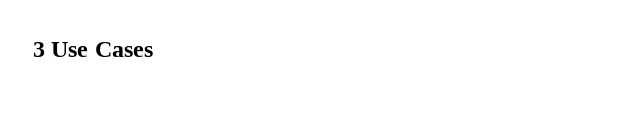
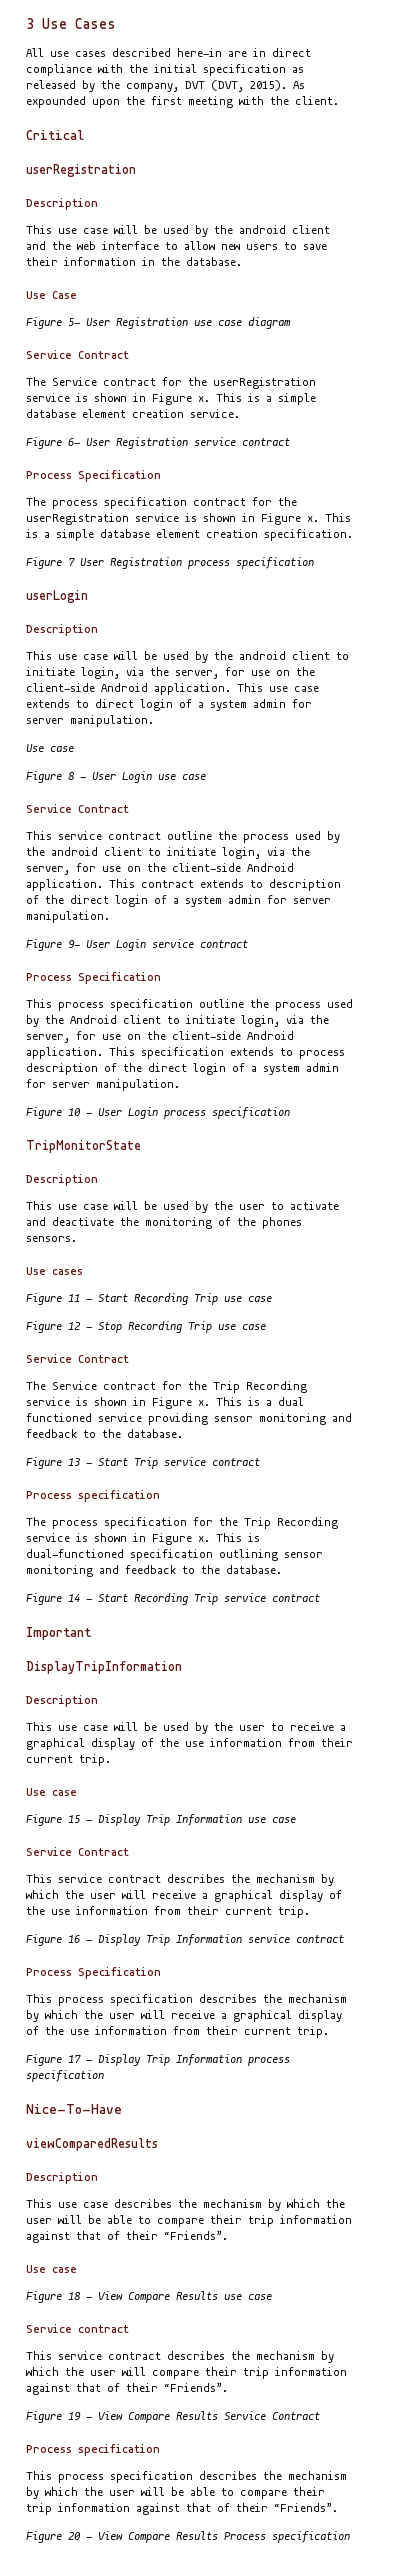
+ All use cases described here-in are in direct compliance with the initial specification as released by the company, DVT (DVT, 2015). As expounded upon the first meeting with the client.
+ Critical
+ userRegistration
+ Description
+ This use case will be used by the android client and the web interface to allow new users to save their information in the database.
+ Use Case
+ Figure 5- User Registration use case diagram
+ Service Contract
+ The Service contract for the userRegistration service is shown in Figure x. This is a simple database element creation service.
+ Figure 6- User Registration service contract
+ Process Specification
+ The process specification contract for the userRegistration service is shown in Figure x. This is a simple database element creation specification.
+ Figure 7 User Registration process specification
+ userLogin
+ Description
+ This use case will be used by the android client to initiate login, via the server, for use on the client-side Android application. This use case extends to direct login of a system admin for server manipulation.
+ Use case
+ Figure 8 - User Login use case
+ Service Contract
+ This service contract outline the process used by the android client to initiate login, via the server, for use on the client-side Android application. This contract extends to description of the direct login of a system admin for server manipulation.
+ Figure 9- User Login service contract
+ Process Specification
+ This process specification outline the process used by the Android client to initiate login, via the server, for use on the client-side Android application. This specification extends to process description of the direct login of a system admin for server manipulation.
+ Figure 10 - User Login process specification
+ TripMonitorState
+ Description
+ This use case will be used by the user to activate and deactivate the monitoring of the phones sensors.
+ Use cases
+ Figure 11 - Start Recording Trip use case
+ Figure 12 - Stop Recording Trip use case
+ Service Contract
+ The Service contract for the Trip Recording service is shown in Figure x. This is a dual functioned service providing sensor monitoring and feedback to the database.
+ Figure 13 - Start Trip service contract
+ Process specification
+ The process specification for the Trip Recording service is shown in Figure x. This is dual-functioned specification outlining sensor monitoring and feedback to the database.
+ Figure 14 - Start Recording Trip service contract
+ Important
+ DisplayTripInformation
+ Description
+ This use case will be used by the user to receive a graphical display of the use information from their current trip.
+ Use case
+ Figure 15 - Display Trip Information use case
+ Service Contract
+ This service contract describes the mechanism by which the user will receive a graphical display of the use information from their current trip.
+ Figure 16 - Display Trip Information service contract
+ Process Specification
+ This process specification describes the mechanism by which the user will receive a graphical display of the use information from their current trip.
+ Figure 17 - Display Trip Information process specification
+ Nice-To-Have
+ viewComparedResults
+ Description
+ This use case describes the mechanism by which the user will be able to compare their trip information against that of their “Friends”.
+ Use case
+ Figure 18 - View Compare Results use case
+ Service contract
+ This service contract describes the mechanism by which the user will compare their trip information against that of their “Friends”.
+ Figure 19 - View Compare Results Service Contract
+ Process specification
+ This process specification describes the mechanism by which the user will be able to compare their trip information against that of their “Friends”.
+ Figure 20 - View Compare Results Process specification

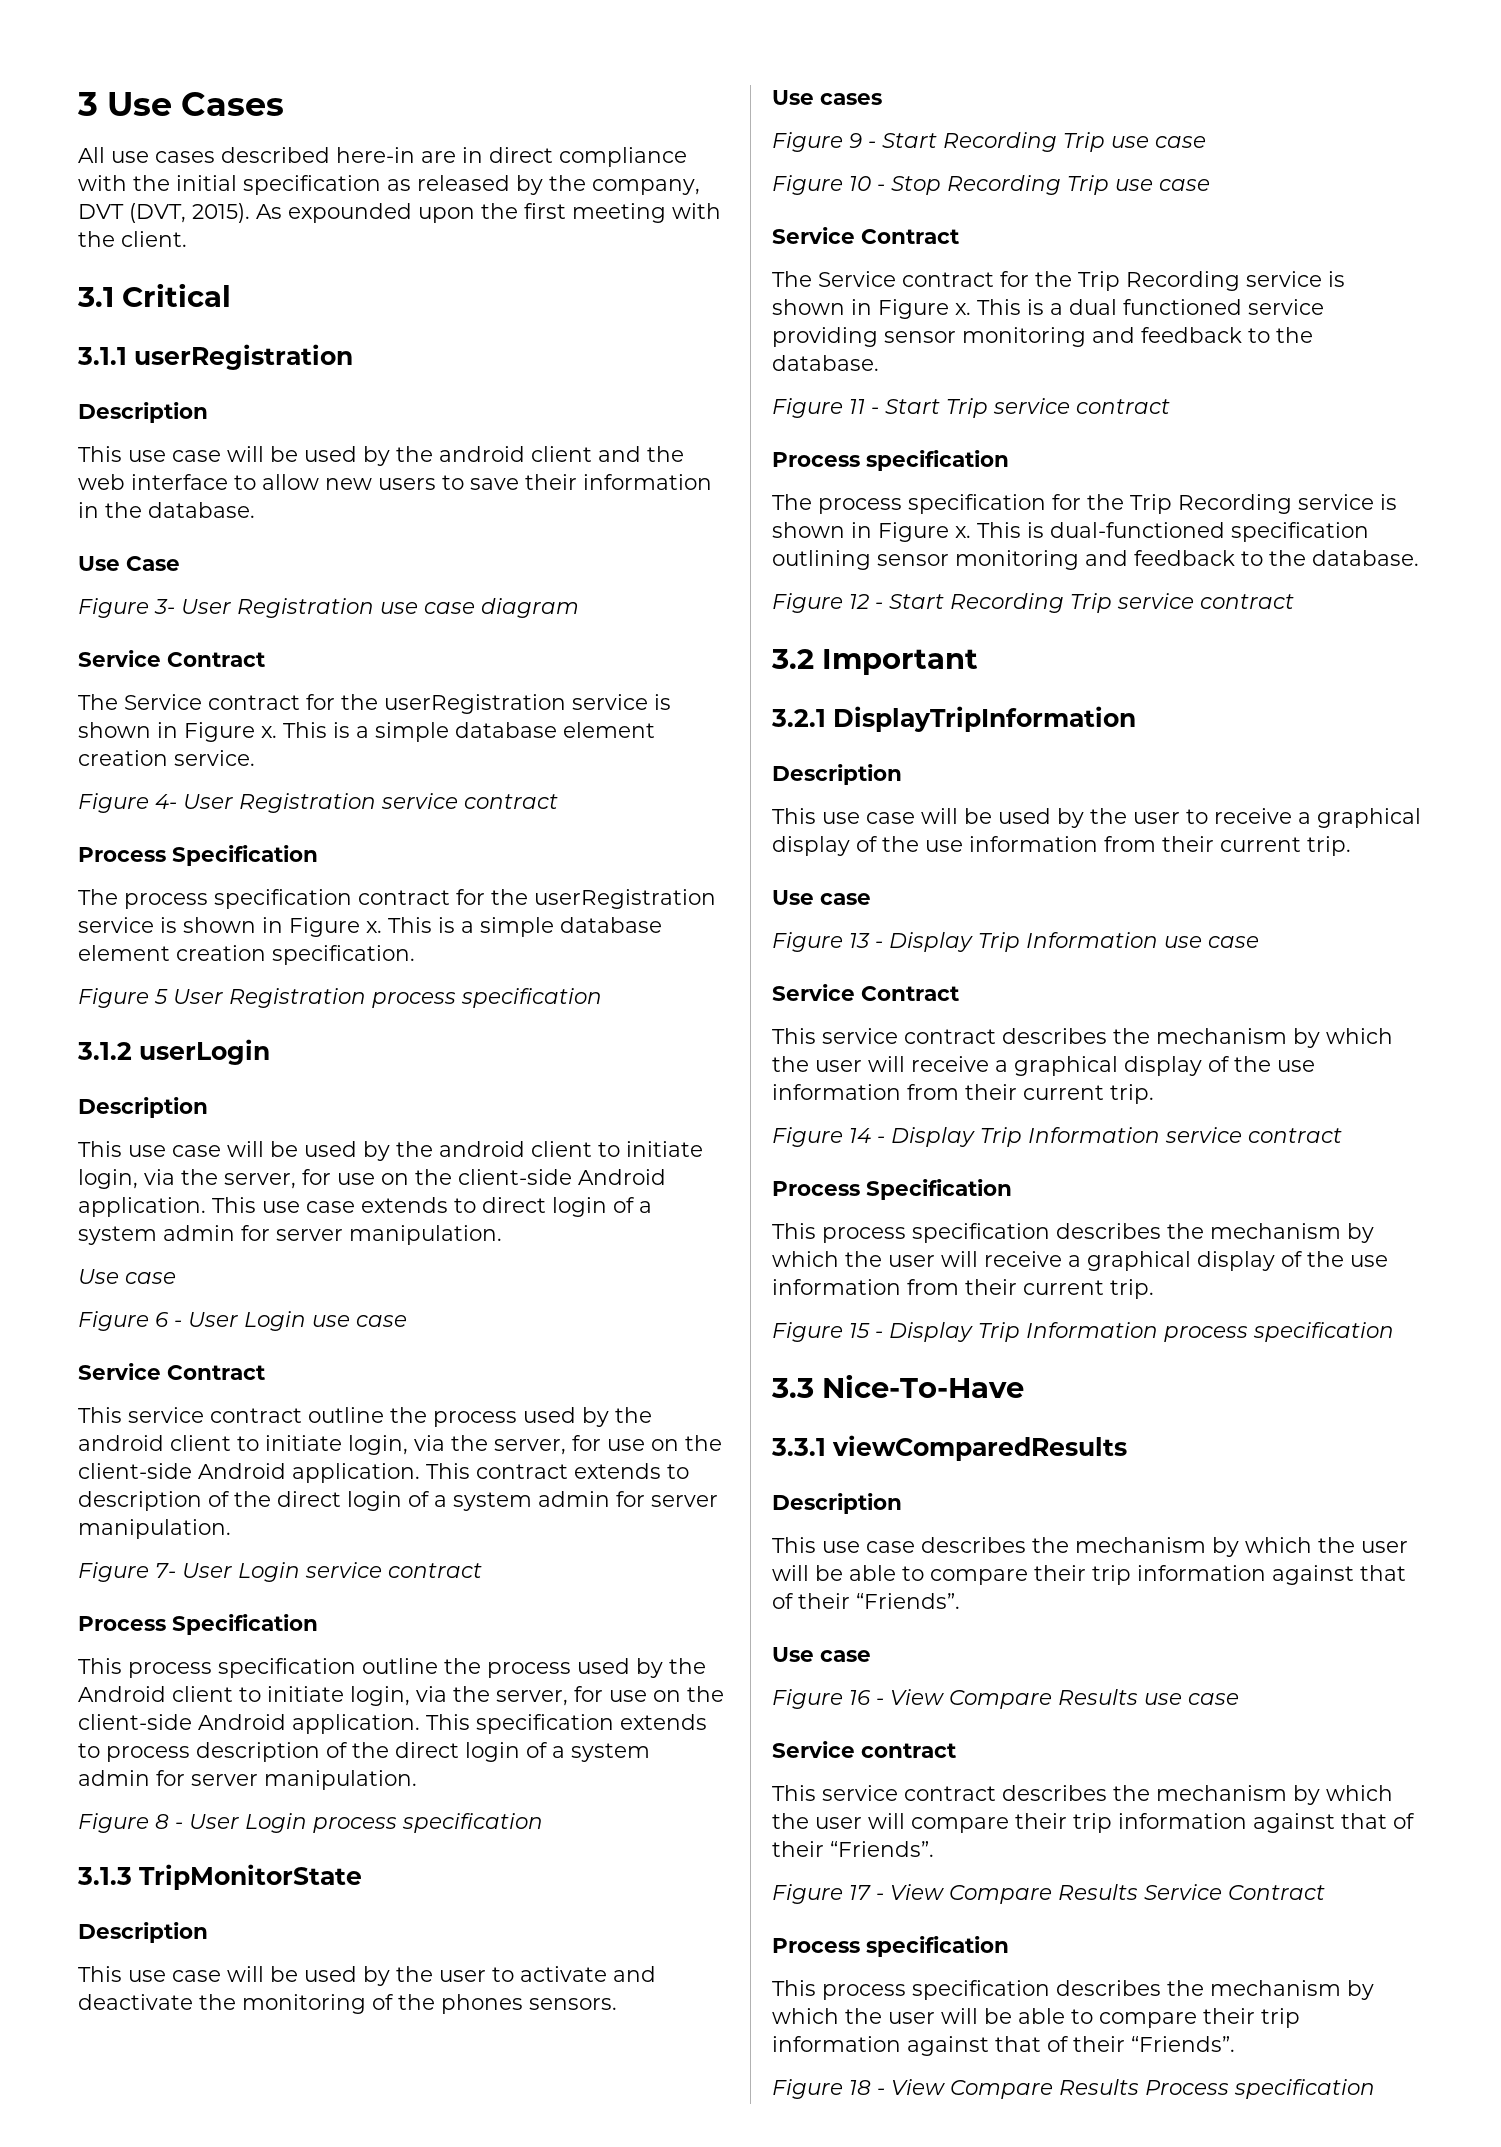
- Critical
- userRegistration
+ 3.1 Critical
+ 3.1.1 userRegistration
- Figure 5- User Registration use case diagram
+ Figure 3- User Registration use case diagram
- Figure 6- User Registration service contract
+ Figure 4- User Registration service contract
- Figure 7 User Registration process specification
+ Figure 5 User Registration process specification
- userLogin
+ 3.1.2 userLogin
- Figure 8 - User Login use case
+ Figure 6 - User Login use case
- Figure 9- User Login service contract
+ Figure 7- User Login service contract
- Figure 10 - User Login process specification
+ Figure 8 - User Login process specification
- TripMonitorState
+ 3.1.3 TripMonitorState
- Figure 11 - Start Recording Trip use case
+ Figure 9 - Start Recording Trip use case
- Figure 12 - Stop Recording Trip use case
+ Figure 10 - Stop Recording Trip use case
- Figure 13 - Start Trip service contract
+ Figure 11 - Start Trip service contract
- Figure 14 - Start Recording Trip service contract
+ Figure 12 - Start Recording Trip service contract
- Important
+ 3.2 Important
- DisplayTripInformation
+ 3.2.1 DisplayTripInformation
- Figure 15 - Display Trip Information use case
+ Figure 13 - Display Trip Information use case
- Figure 16 - Display Trip Information service contract
+ Figure 14 - Display Trip Information service contract
- Figure 17 - Display Trip Information process specification
+ Figure 15 - Display Trip Information process specification
- Nice-To-Have
+ 3.3 Nice-To-Have
- viewComparedResults
+ 3.3.1 viewComparedResults
- Figure 18 - View Compare Results use case
+ Figure 16 - View Compare Results use case
- Figure 19 - View Compare Results Service Contract
+ Figure 17 - View Compare Results Service Contract
- Figure 20 - View Compare Results Process specification
+ Figure 18 - View Compare Results Process specification

